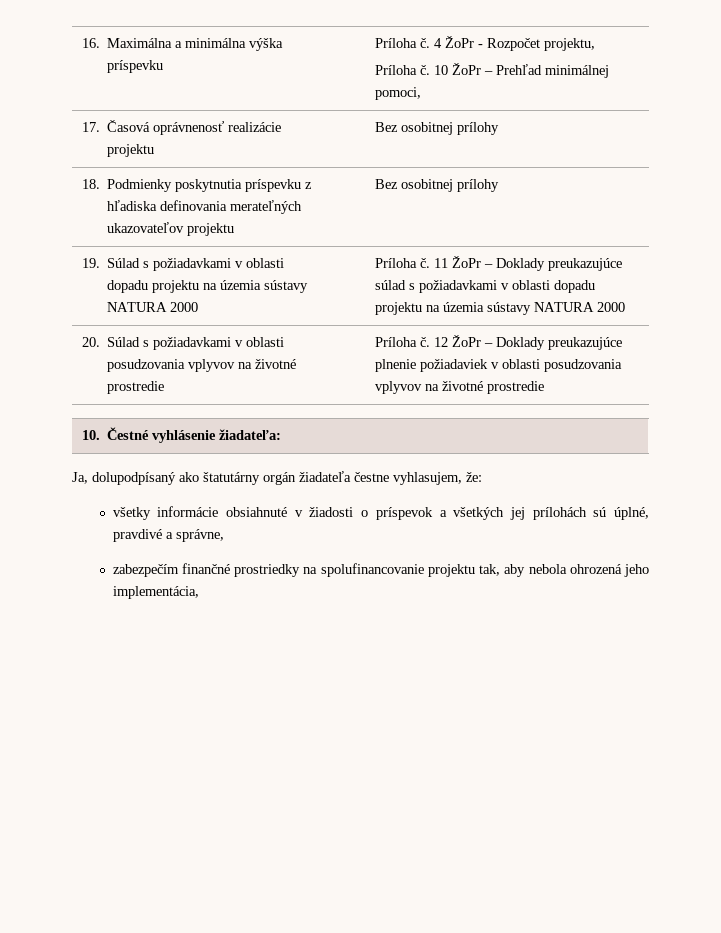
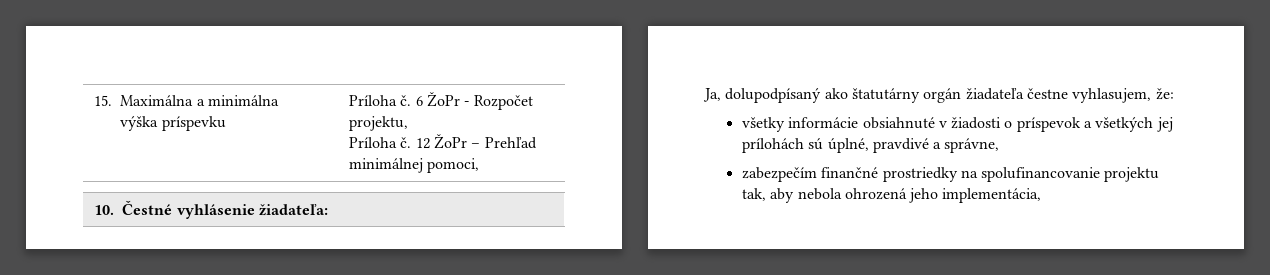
- 16. Maximálna a minimálna výška príspevku | Príloha č. 4 ŽoPr - Rozpočet projektu,
- Príloha č. 10 ŽoPr – Prehľad minimálnej pomoci,
+ 15. Maximálna a minimálna výška príspevku | Príloha č. 6 ŽoPr - Rozpočet projektu,
+ Príloha č. 12 ŽoPr – Prehľad minimálnej pomoci,
- 17. Časová oprávnenosť realizácie projektu | Bez osobitnej prílohy
- 18. Podmienky poskytnutia príspevku z hľadiska definovania merateľných ukazovateľov projektu | Bez osobitnej prílohy
- 19. Súlad s požiadavkami v oblasti dopadu projektu na územia sústavy NATURA 2000 | Príloha č. 11 ŽoPr – Doklady preukazujúce súlad s požiadavkami v oblasti dopadu projektu na územia sústavy NATURA 2000
- 20. Súlad s požiadavkami v oblasti posudzovania vplyvov na životné prostredie | Príloha č. 12 ŽoPr – Doklady preukazujúce plnenie požiadaviek v oblasti posudzovania vplyvov na životné prostredie

